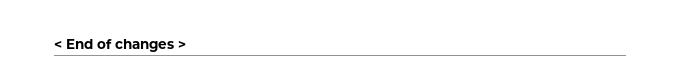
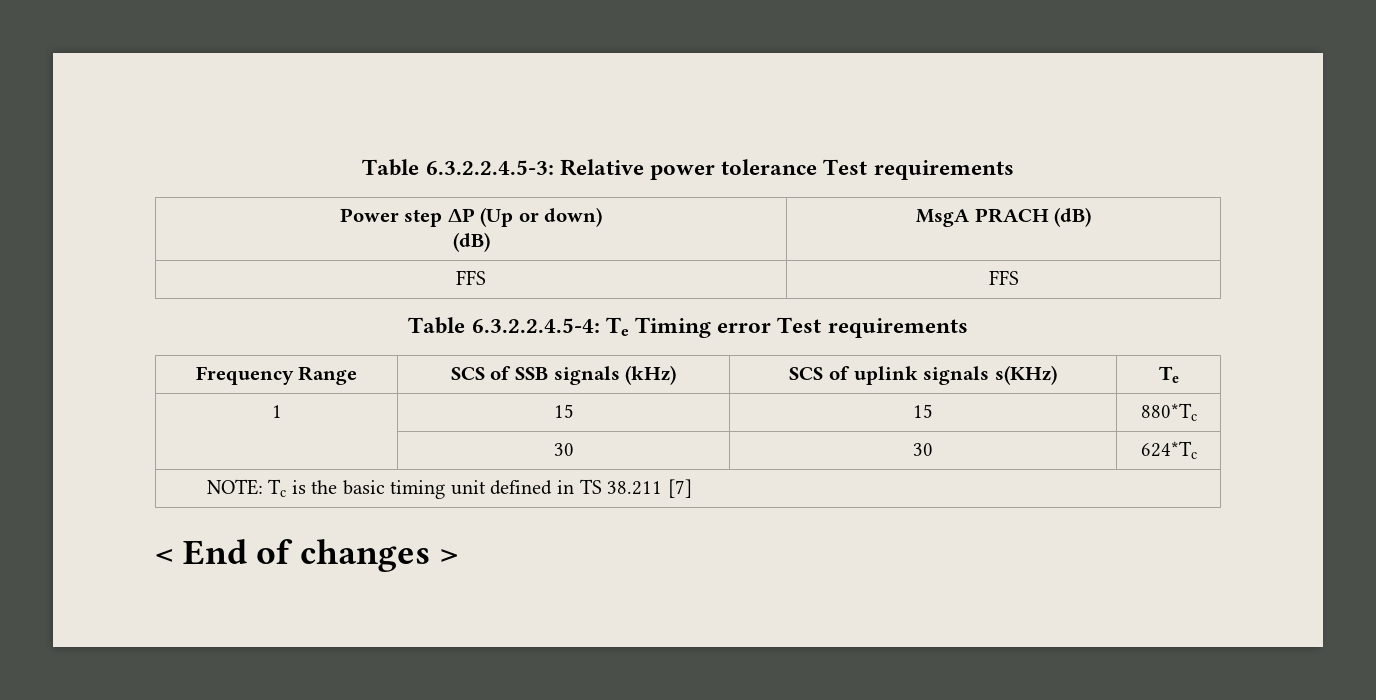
+ Table 6.3.2.2.4.5-3: Relative power tolerance Test requirements
+ Power step ΔP (Up or down)
+ (dB) | MsgA PRACH (dB)
+ FFS | FFS
+ Table 6.3.2.2.4.5-4: Te Timing error Test requirements
+ Frequency Range | SCS of SSB signals (kHz) | SCS of uplink signals s(KHz) | Te
+ 1 | 15 | 15 | 880*Tc
+ | 30 | 30 | 624*Tc
+ NOTE: Tc is the basic timing unit defined in TS 38.211 [7]

